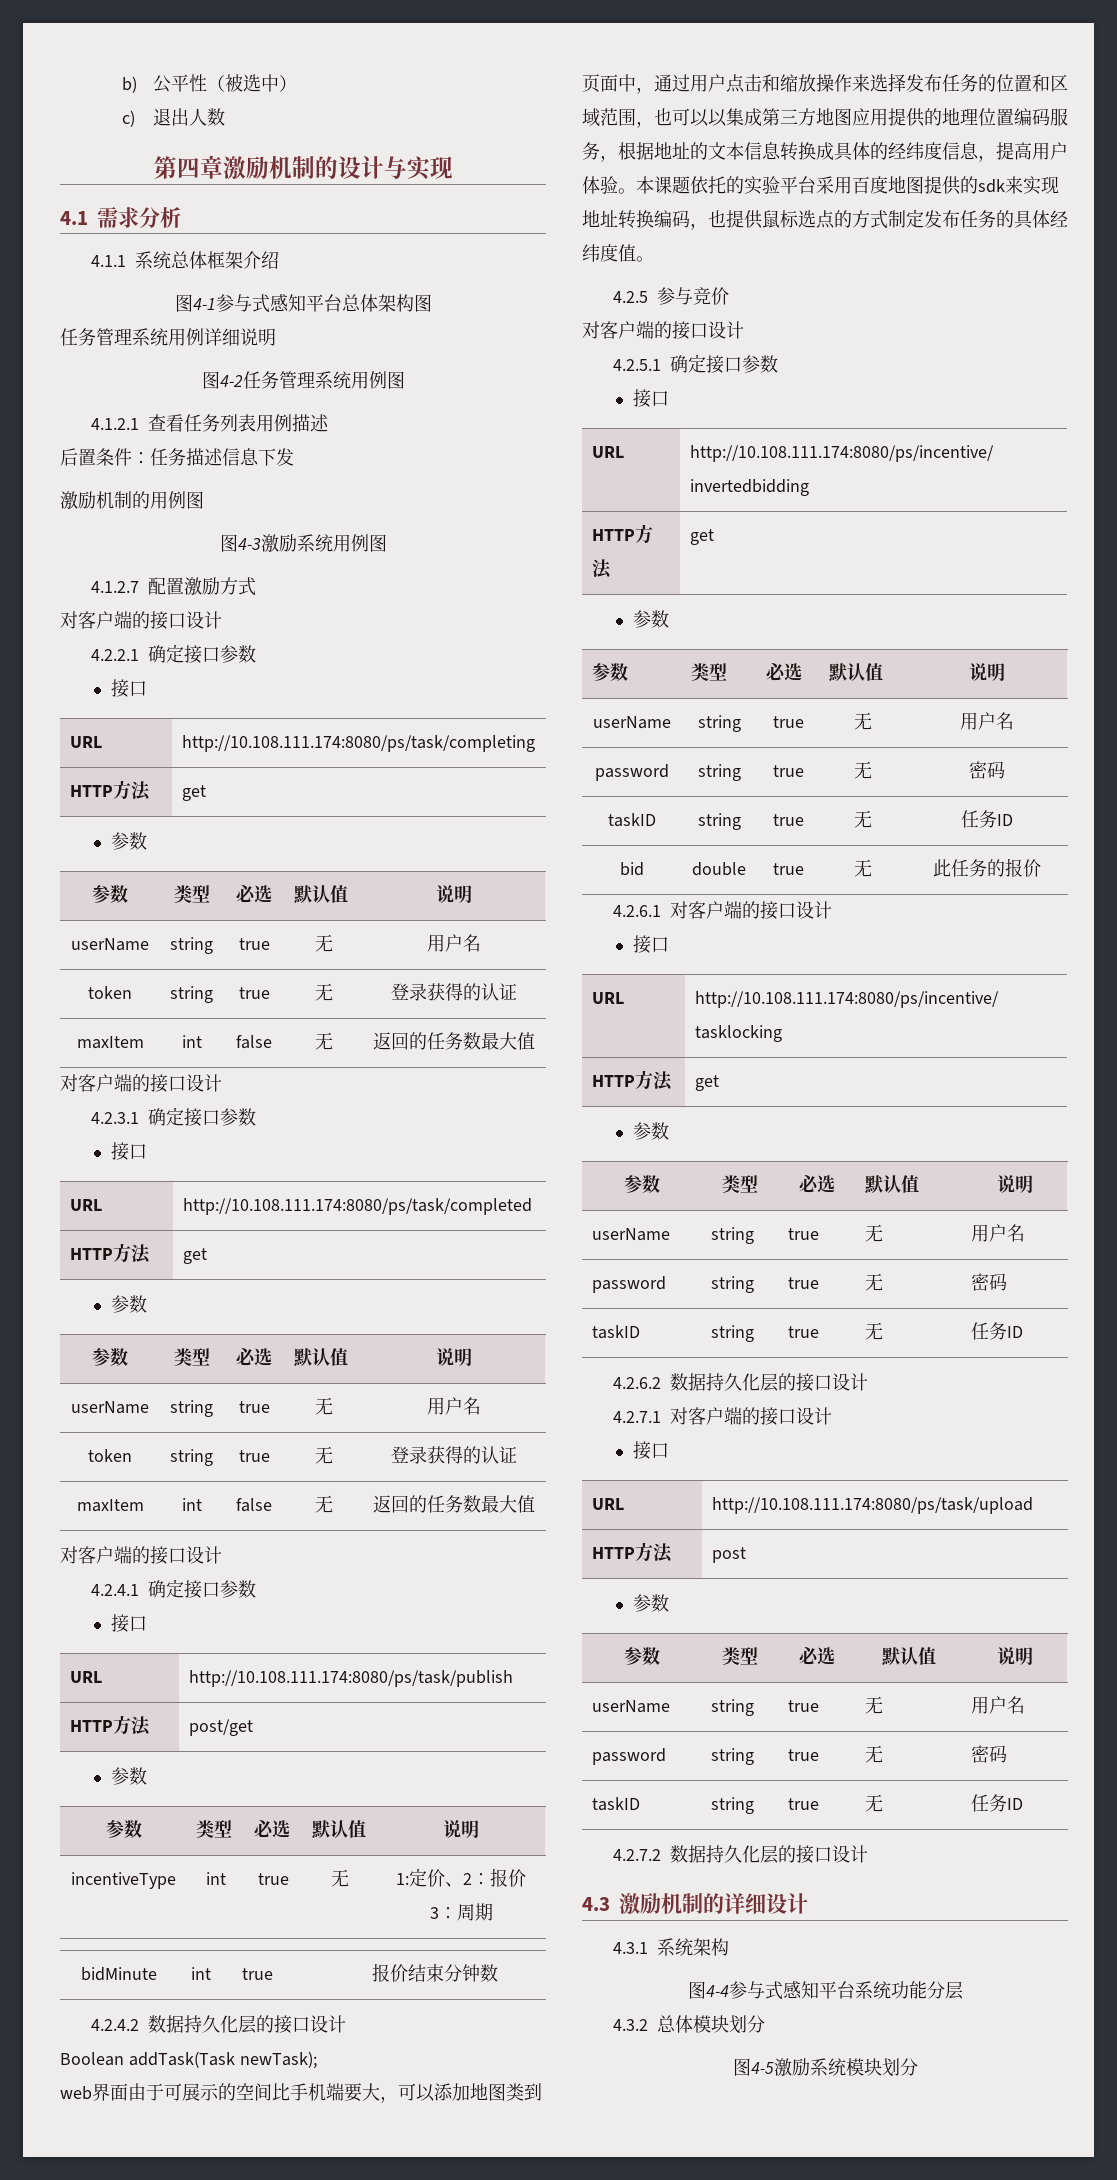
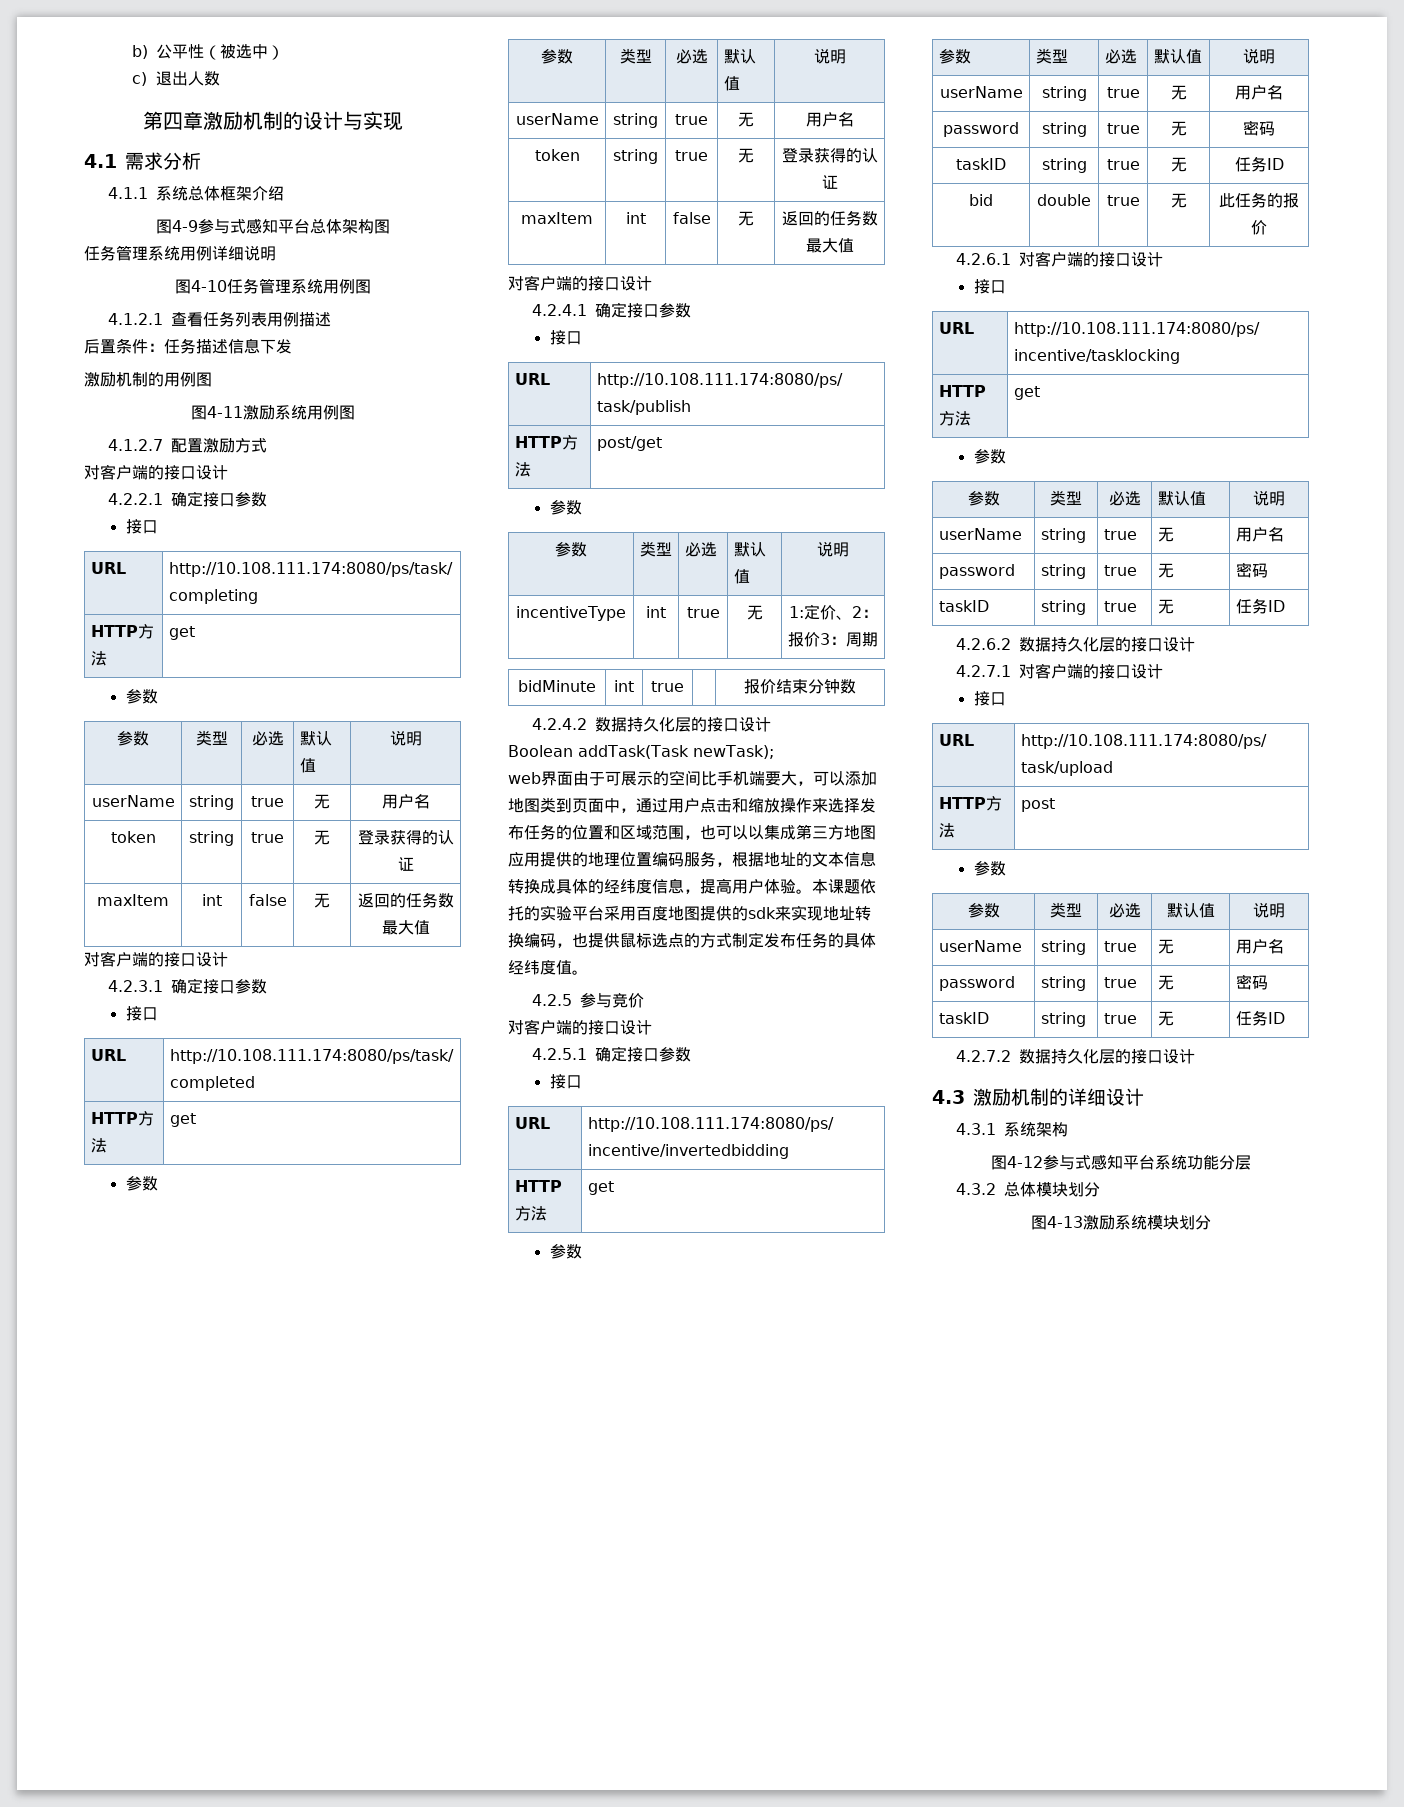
- 图4-1参与式感知平台总体架构图
+ 图4-9参与式感知平台总体架构图
- 图4-2任务管理系统用例图
+ 图4-10任务管理系统用例图
- 图4-3激励系统用例图
+ 图4-11激励系统用例图
- 图4-4参与式感知平台系统功能分层
+ 图4-12参与式感知平台系统功能分层
- 图4-5激励系统模块划分
+ 图4-13激励系统模块划分

